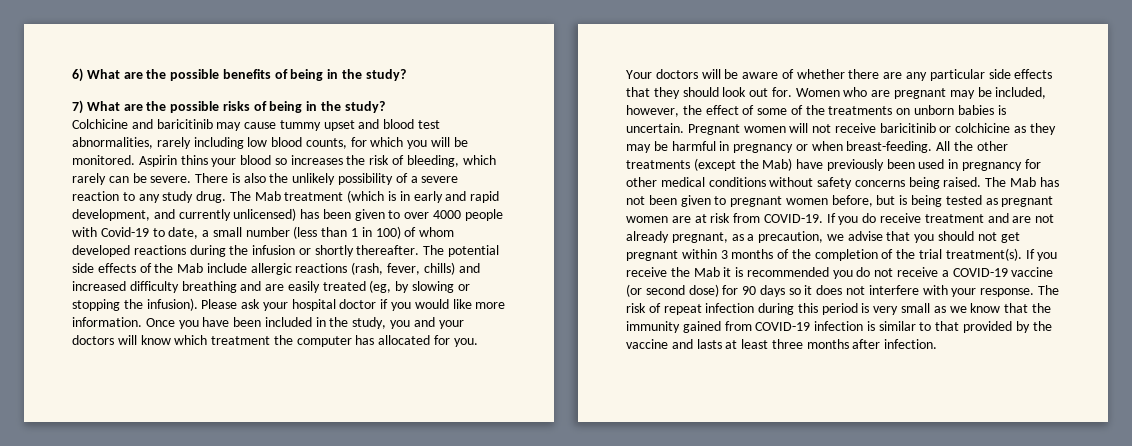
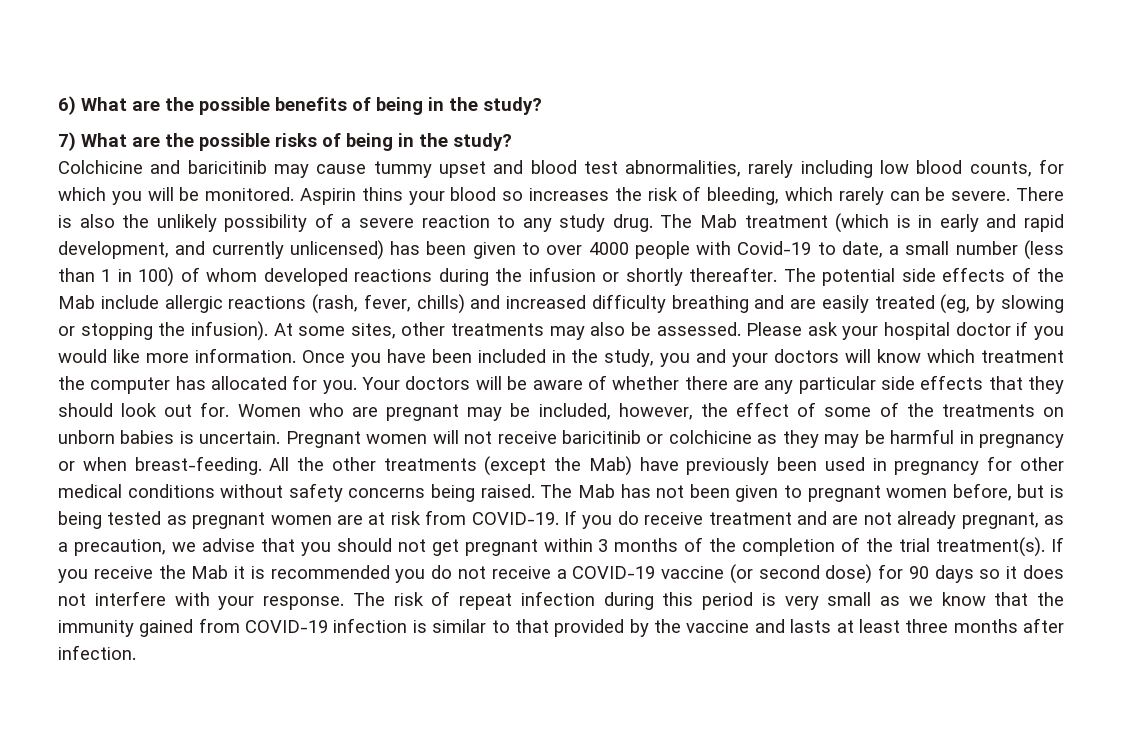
+ At some sites, other treatments may also be assessed.

